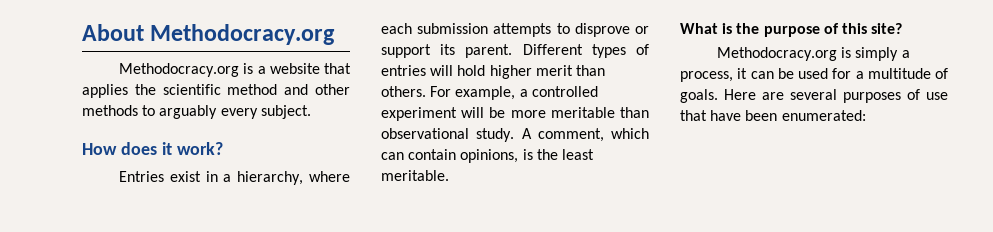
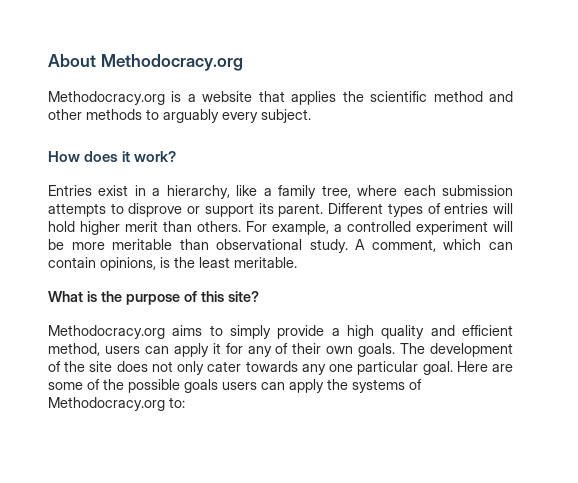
- Entries exist in a hierarchy, where each submission attempts to disprove or support its parent.
+ Entries exist in a hierarchy, like a family tree, where each submission attempts to disprove or support its parent.
- Methodocracy.org is simply a process, it can be used for a multitude of goals. Here are several purposes of use that have been enumerated:
+ Methodocracy.org aims to simply provide a high quality and efficient method, users can apply it for any of their own goals. The development of the site does not only cater towards any one particular goal. Here are some of the possible goals users can apply the systems of Methodocracy.org to:

